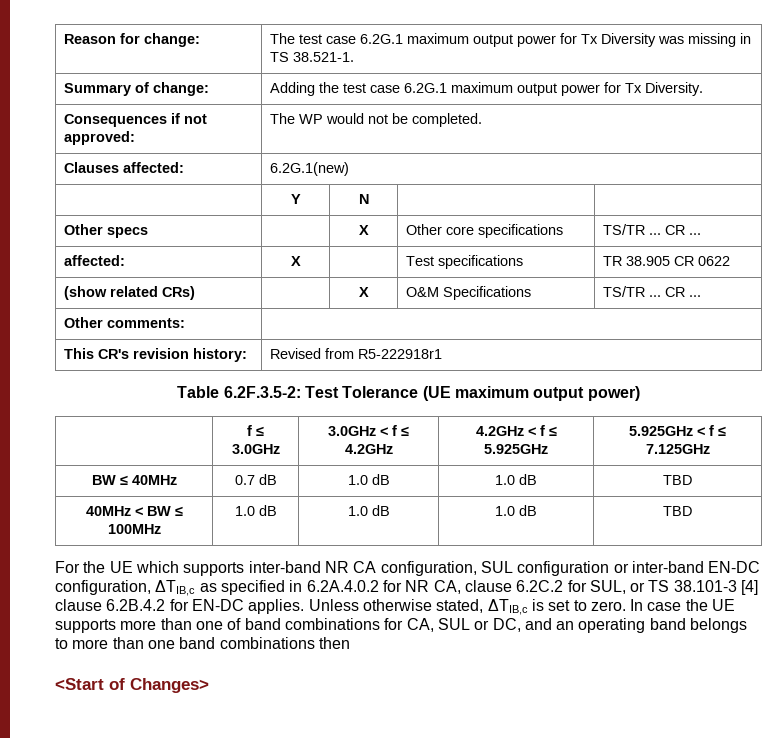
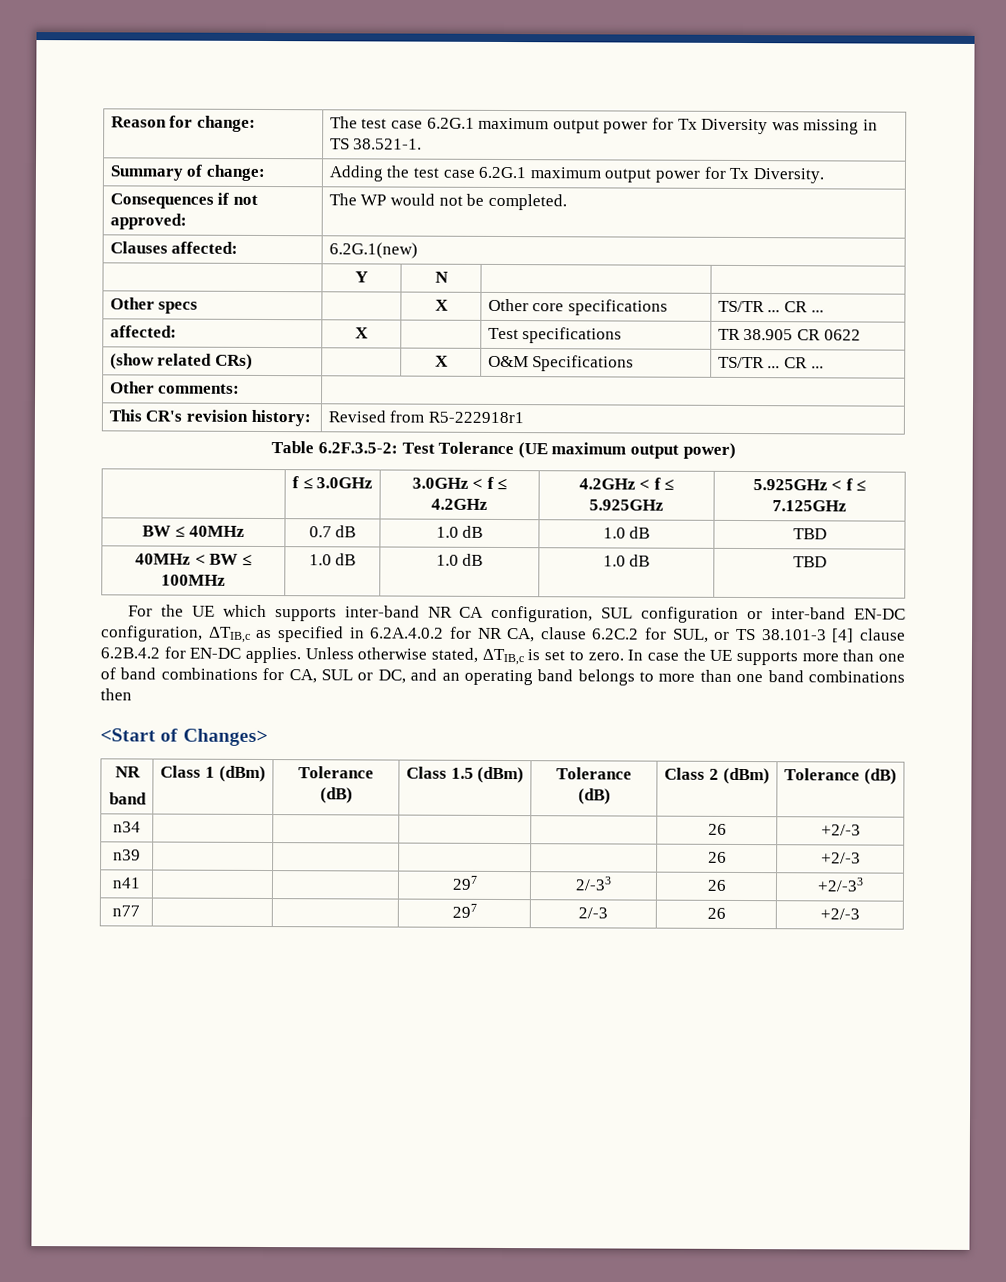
  <Start of Changes>
+ NR
+ band | Class 1 (dBm) | Tolerance (dB) | Class 1.5 (dBm) | Tolerance (dB) | Class 2 (dBm) | Tolerance (dB)
+ n34 | | | | | 26 | +2/-3
+ n39 | | | | | 26 | +2/-3
+ n41 | | | 297 | 2/-33 | 26 | +2/-33
+ n77 | | | 297 | 2/-3 | 26 | +2/-3

